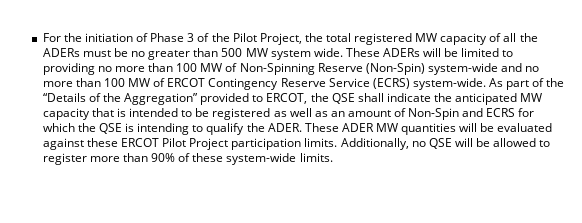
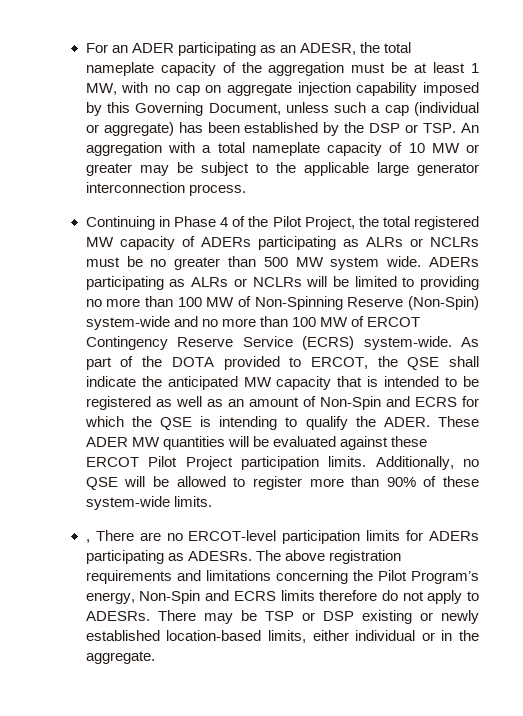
- For the initiation of Phase 3 of the Pilot Project, the total registered MW capacity of all the ADERs must be no greater than 500 MW system wide.
+ For an ADER participating as an ADESR, the total nameplate capacity of the aggregation must be at least 1 MW, with no cap on aggregate injection capability imposed by this Governing Document, unless such a cap (individual or aggregate) has been established by the DSP or TSP. An aggregation with a total nameplate capacity of 10 MW or greater may be subject to the applicable large generator interconnection process.
+ Continuing in Phase 4 of the Pilot Project, the total registered MW capacity of ADERs participating as ALRs or NCLRs must be no greater than 500 MW system wide.
- These ADERs will be limited to providing no more than 100 MW of Non-Spinning Reserve (Non-Spin) system-wide and no more than 100 MW of ERCOT Contingency Reserve Service (ECRS) system-wide.
+ ADERs participating as ALRs or NCLRs will be limited to providing no more than 100 MW of Non-Spinning Reserve (Non-Spin) system-wide and no more than 100 MW of ERCOT Contingency Reserve Service (ECRS) system-wide.
- As part of the “Details of the Aggregation” provided to ERCOT, the QSE shall indicate the anticipated MW capacity that is intended to be registered as well as an amount of Non-Spin and ECRS for which the QSE is intending to qualify the ADER.
+ As part of the DOTA provided to ERCOT, the QSE shall indicate the anticipated MW capacity that is intended to be registered as well as an amount of Non-Spin and ECRS for which the QSE is intending to qualify the ADER.
+ , There are no ERCOT-level participation limits for ADERs participating as ADESRs. The above registration requirements and limitations concerning the Pilot Program’s energy, Non-Spin and ECRS limits therefore do not apply to ADESRs. There may be TSP or DSP existing or newly established location-based limits, either individual or in the aggregate.

